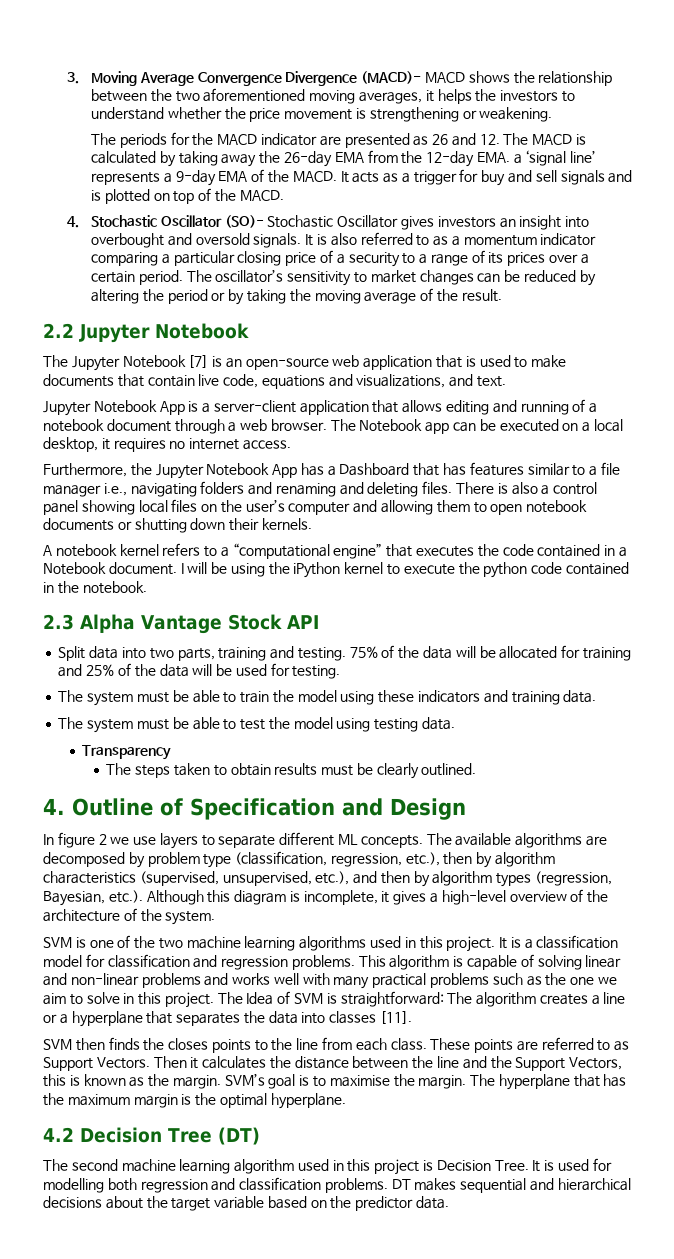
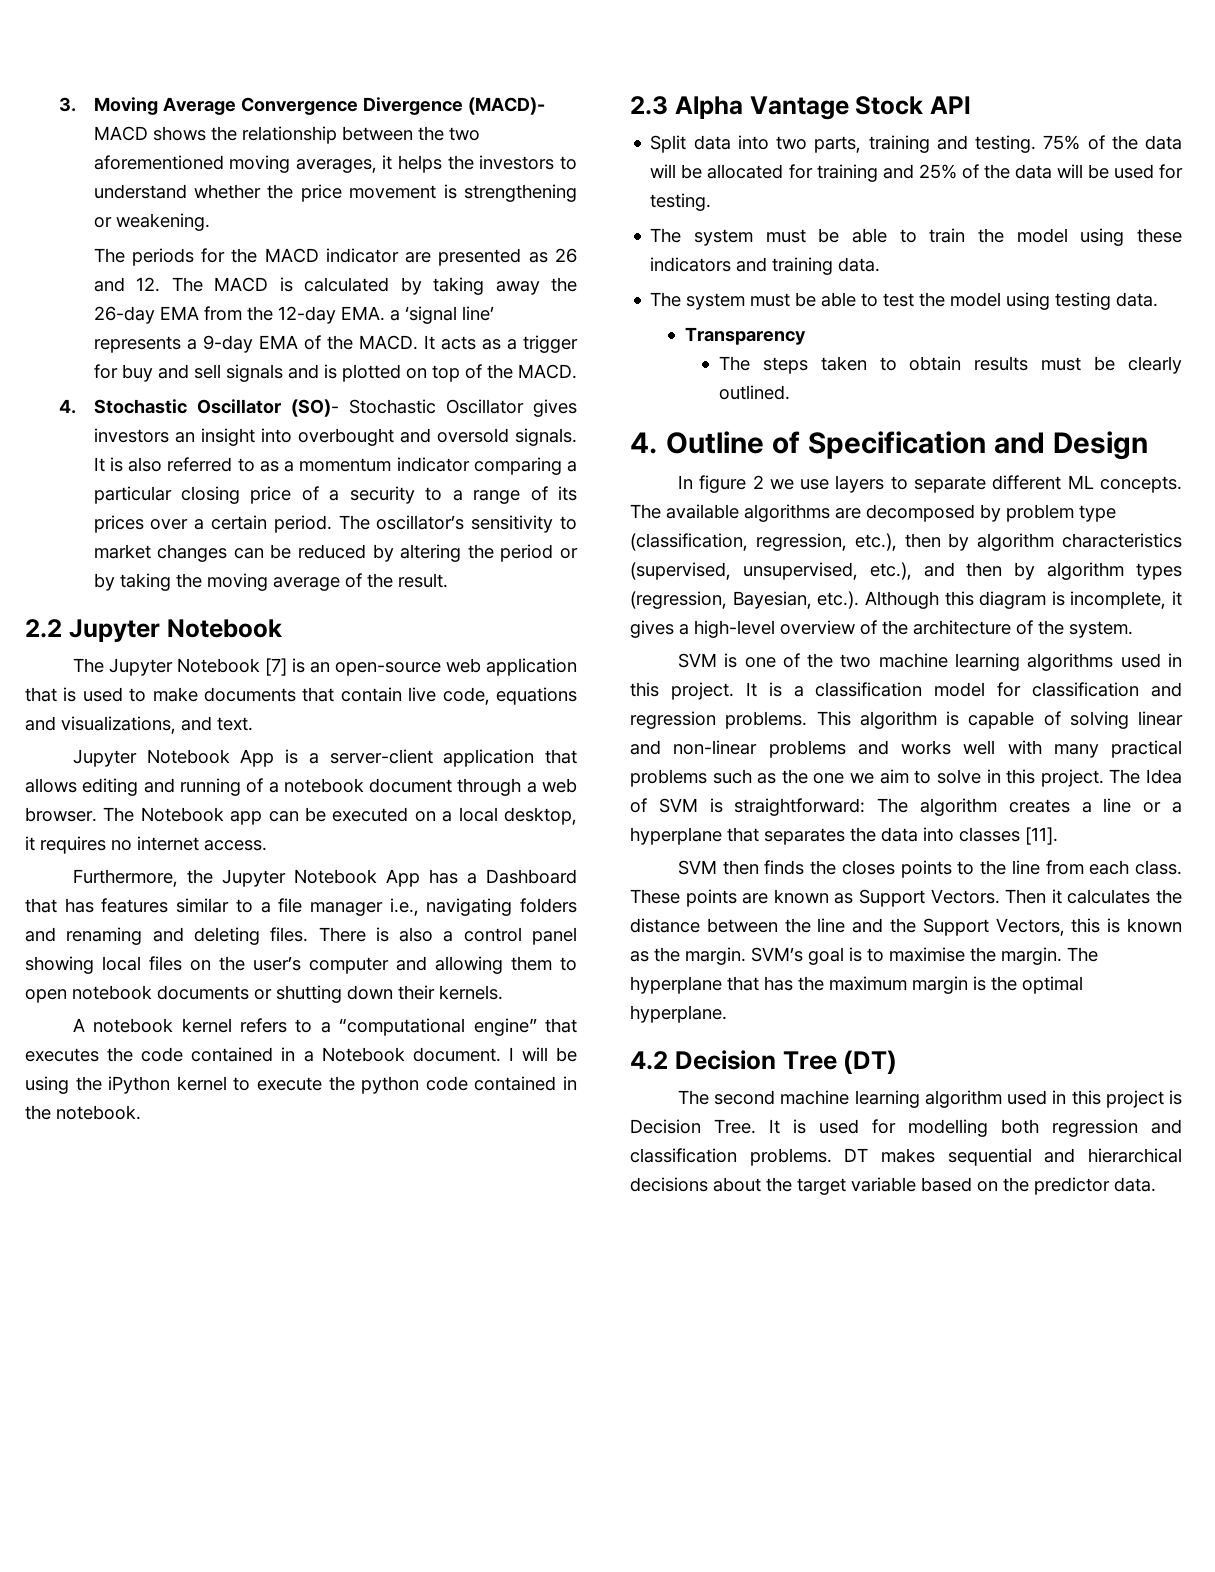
- These points are referred to as Support Vectors.
+ These points are known as Support Vectors.

